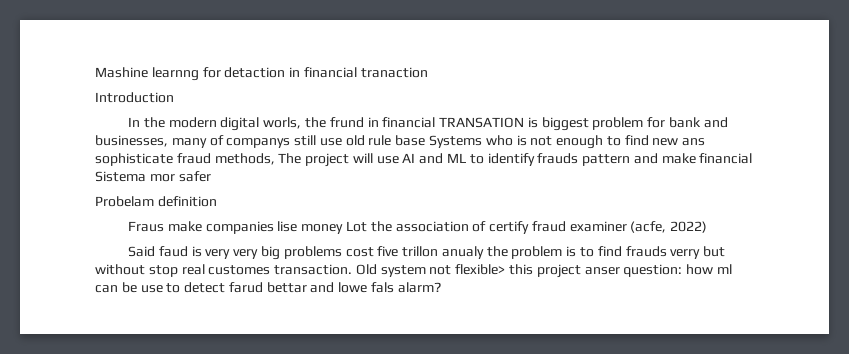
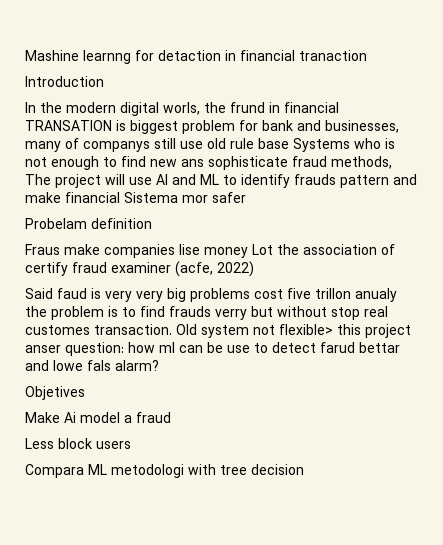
+ Objetives
+ Make Ai model a fraud
+ Less block users
+ Compara ML metodologi with tree decision

